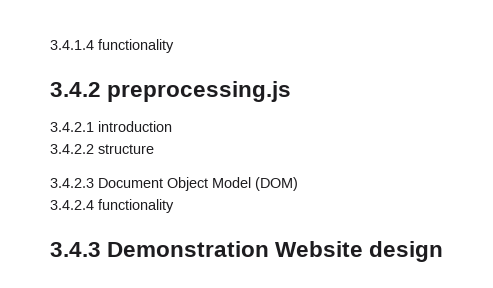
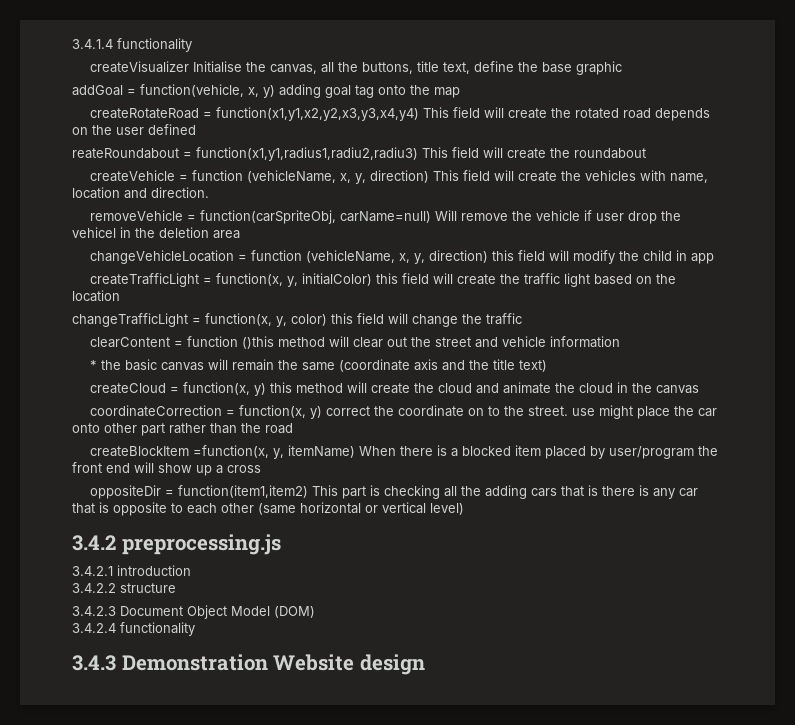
+ createVisualizer Initialise the canvas, all the buttons, title text, define the base graphic
+ addGoal = function(vehicle, x, y) adding goal tag onto the map
+ createRotateRoad = function(x1,y1,x2,y2,x3,y3,x4,y4) This field will create the rotated road depends on the user defined
+ reateRoundabout = function(x1,y1,radius1,radiu2,radiu3) This field will create the roundabout
+ createVehicle = function (vehicleName, x, y, direction) This field will create the vehicles with name, location and direction.
+ removeVehicle = function(carSpriteObj, carName=null) Will remove the vehicle if user drop the vehicel in the deletion area
+ changeVehicleLocation = function (vehicleName, x, y, direction) this field will modify the child in app
+ createTrafficLight = function(x, y, initialColor) this field will create the traffic light based on the location
+ changeTrafficLight = function(x, y, color) this field will change the traffic
+ clearContent = function ()this method will clear out the street and vehicle information
+ * the basic canvas will remain the same (coordinate axis and the title text)
+ createCloud = function(x, y) this method will create the cloud and animate the cloud in the canvas
+ coordinateCorrection = function(x, y) correct the coordinate on to the street. use might place the car onto other part rather than the road
+ createBlockItem =function(x, y, itemName) When there is a blocked item placed by user/program the front end will show up a cross
+ oppositeDir = function(item1,item2) This part is checking all the adding cars that is there is any car that is opposite to each other (same horizontal or vertical level)

